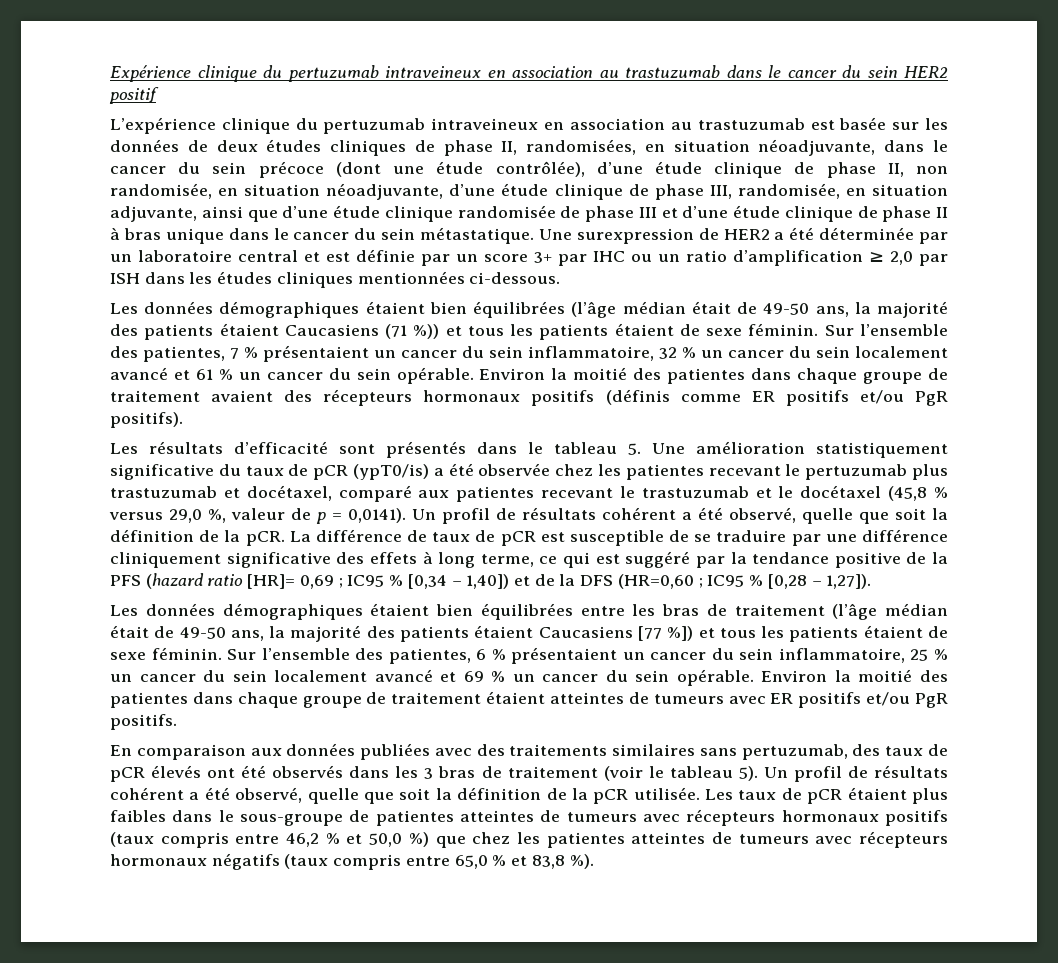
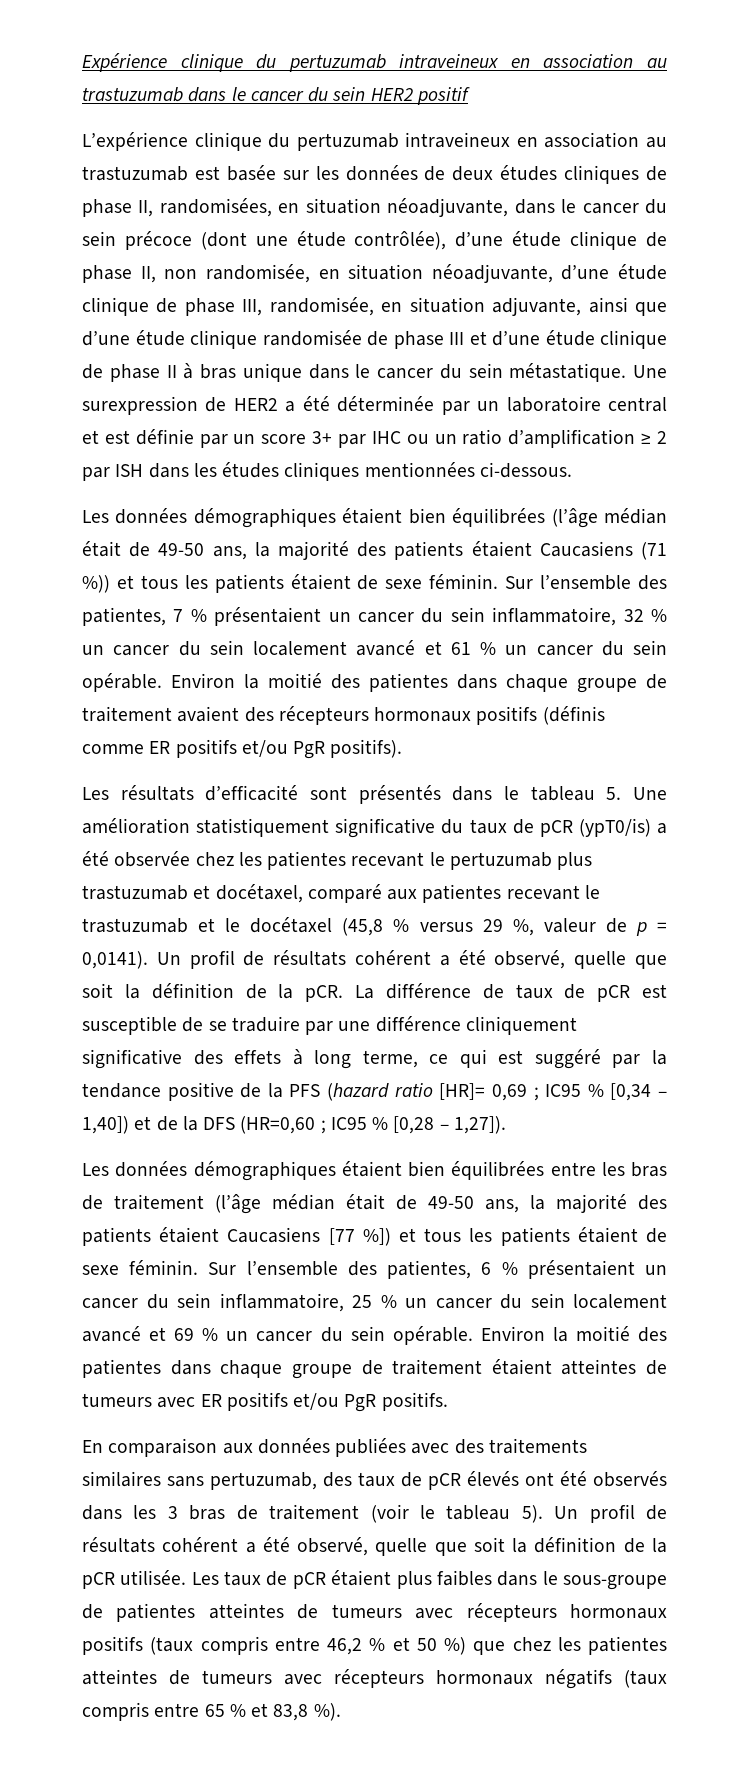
- Une surexpression de HER2 a été déterminée par un laboratoire central et est définie par un score 3+ par IHC ou un ratio d’amplification ≥ 2,0 par ISH dans les études cliniques mentionnées ci-dessous.
+ Une surexpression de HER2 a été déterminée par un laboratoire central et est définie par un score 3+ par IHC ou un ratio d’amplification ≥ 2 par ISH dans les études cliniques mentionnées ci-dessous.
- Les résultats d’efficacité sont présentés dans le tableau 5. Une amélioration statistiquement significative du taux de pCR (ypT0/is) a été observée chez les patientes recevant le pertuzumab plus trastuzumab et docétaxel, comparé aux patientes recevant le trastuzumab et le docétaxel (45,8 % versus 29,0 %, valeur de p = 0,0141).
+ Les résultats d’efficacité sont présentés dans le tableau 5. Une amélioration statistiquement significative du taux de pCR (ypT0/is) a été observée chez les patientes recevant le pertuzumab plus trastuzumab et docétaxel, comparé aux patientes recevant le trastuzumab et le docétaxel (45,8 % versus 29 %, valeur de p = 0,0141).
- Les taux de pCR étaient plus faibles dans le sous-groupe de patientes atteintes de tumeurs avec récepteurs hormonaux positifs (taux compris entre 46,2 % et 50,0 %) que chez les patientes atteintes de tumeurs avec récepteurs hormonaux négatifs (taux compris entre 65,0 % et 83,8 %).
+ Les taux de pCR étaient plus faibles dans le sous-groupe de patientes atteintes de tumeurs avec récepteurs hormonaux positifs (taux compris entre 46,2 % et 50 %) que chez les patientes atteintes de tumeurs avec récepteurs hormonaux négatifs (taux compris entre 65 % et 83,8 %).

